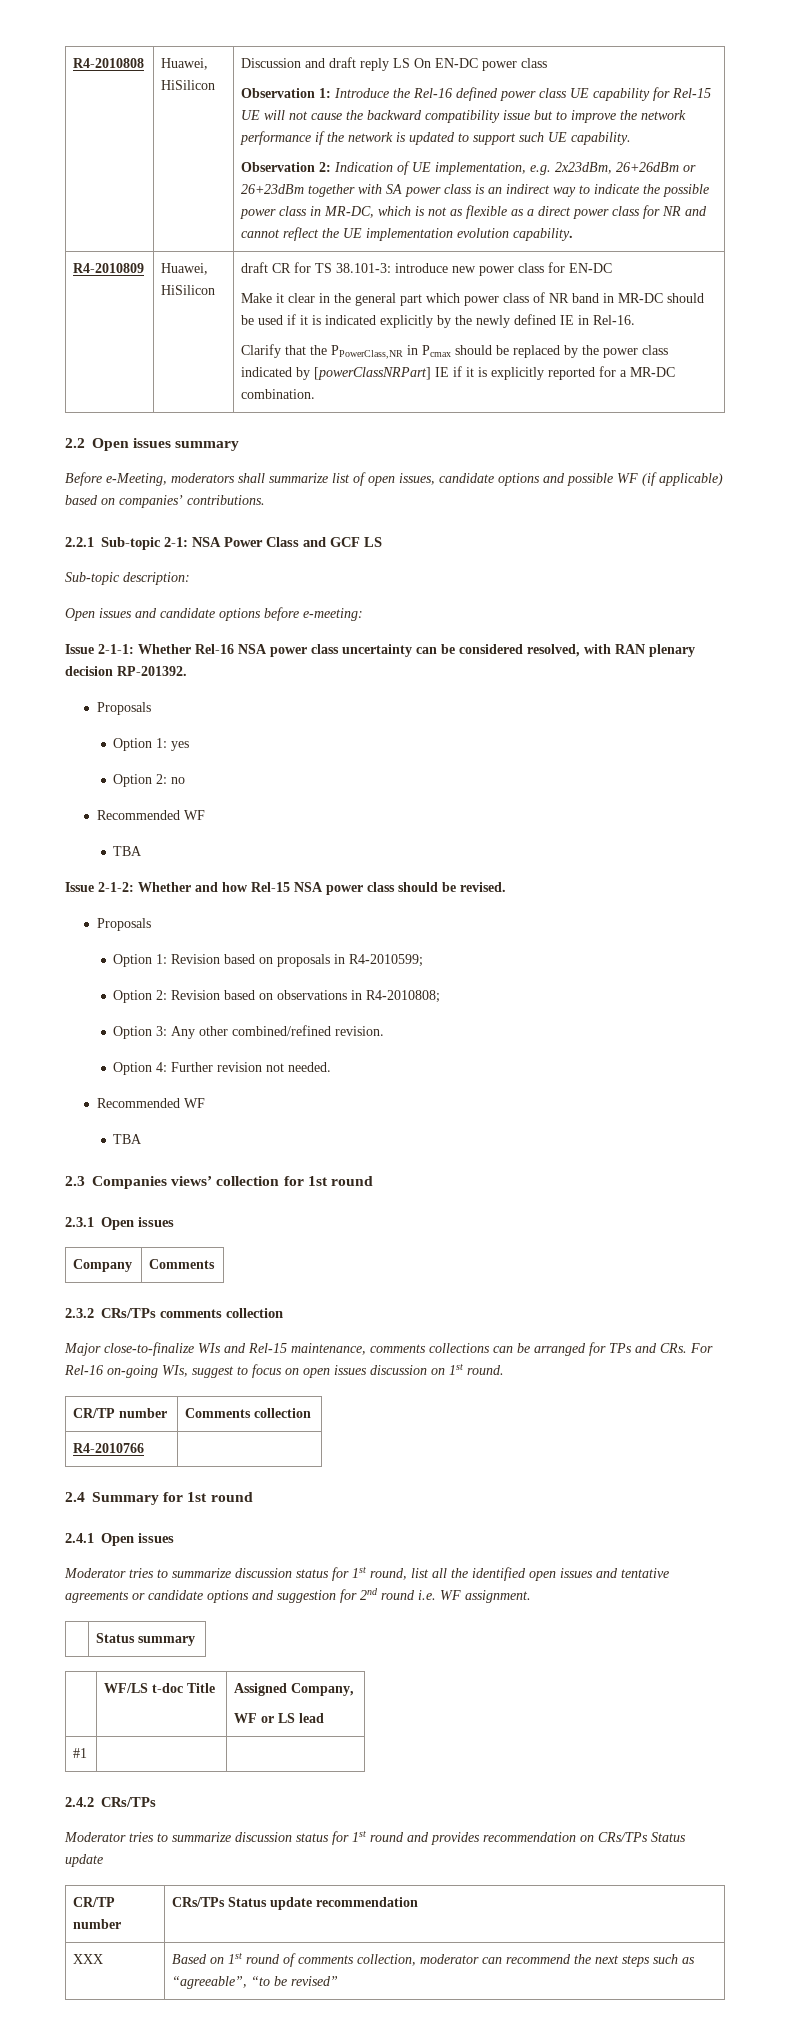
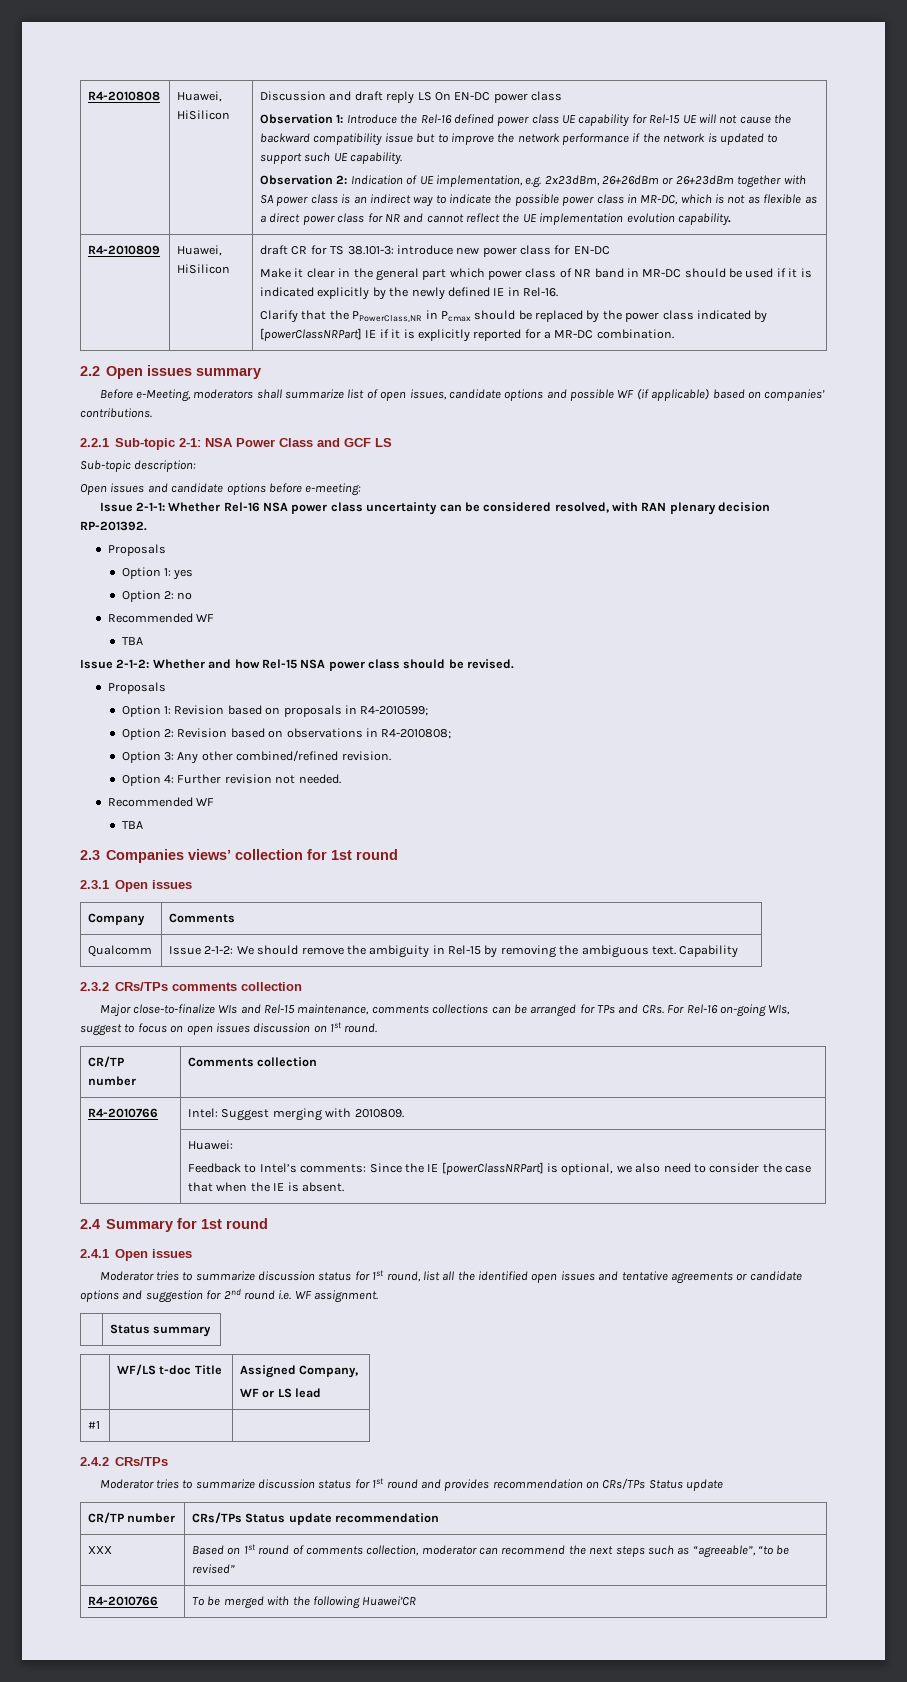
+ Qualcomm | Issue 2-1-2: We should remove the ambiguity in Rel-15 by removing the ambiguous text. Capability
- R4-2010766 |
+ R4-2010766 | Intel: Suggest merging with 2010809.
+ | Huawei:
+ Feedback to Intel’s comments: Since the IE [powerClassNRPart] is optional, we also need to consider the case that when the IE is absent.
+ R4-2010766 | To be merged with the following Huawei’CR

